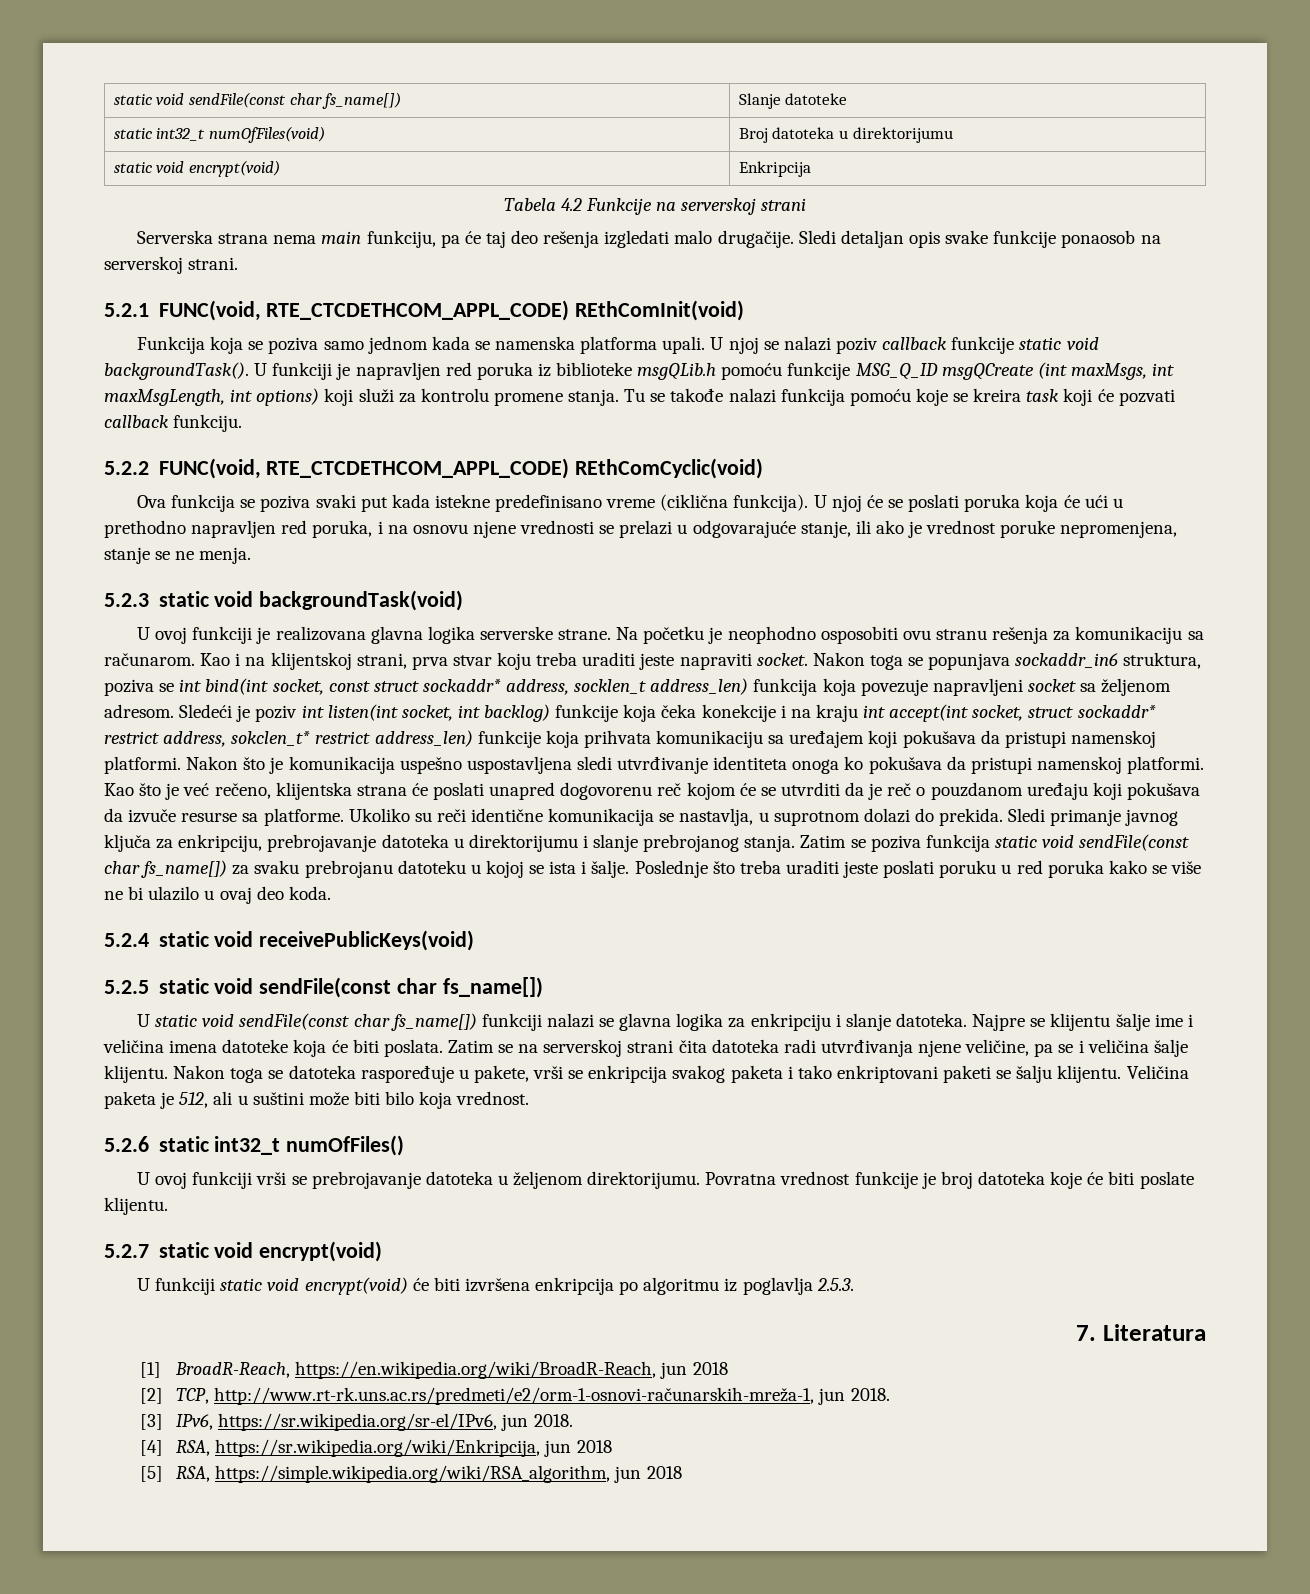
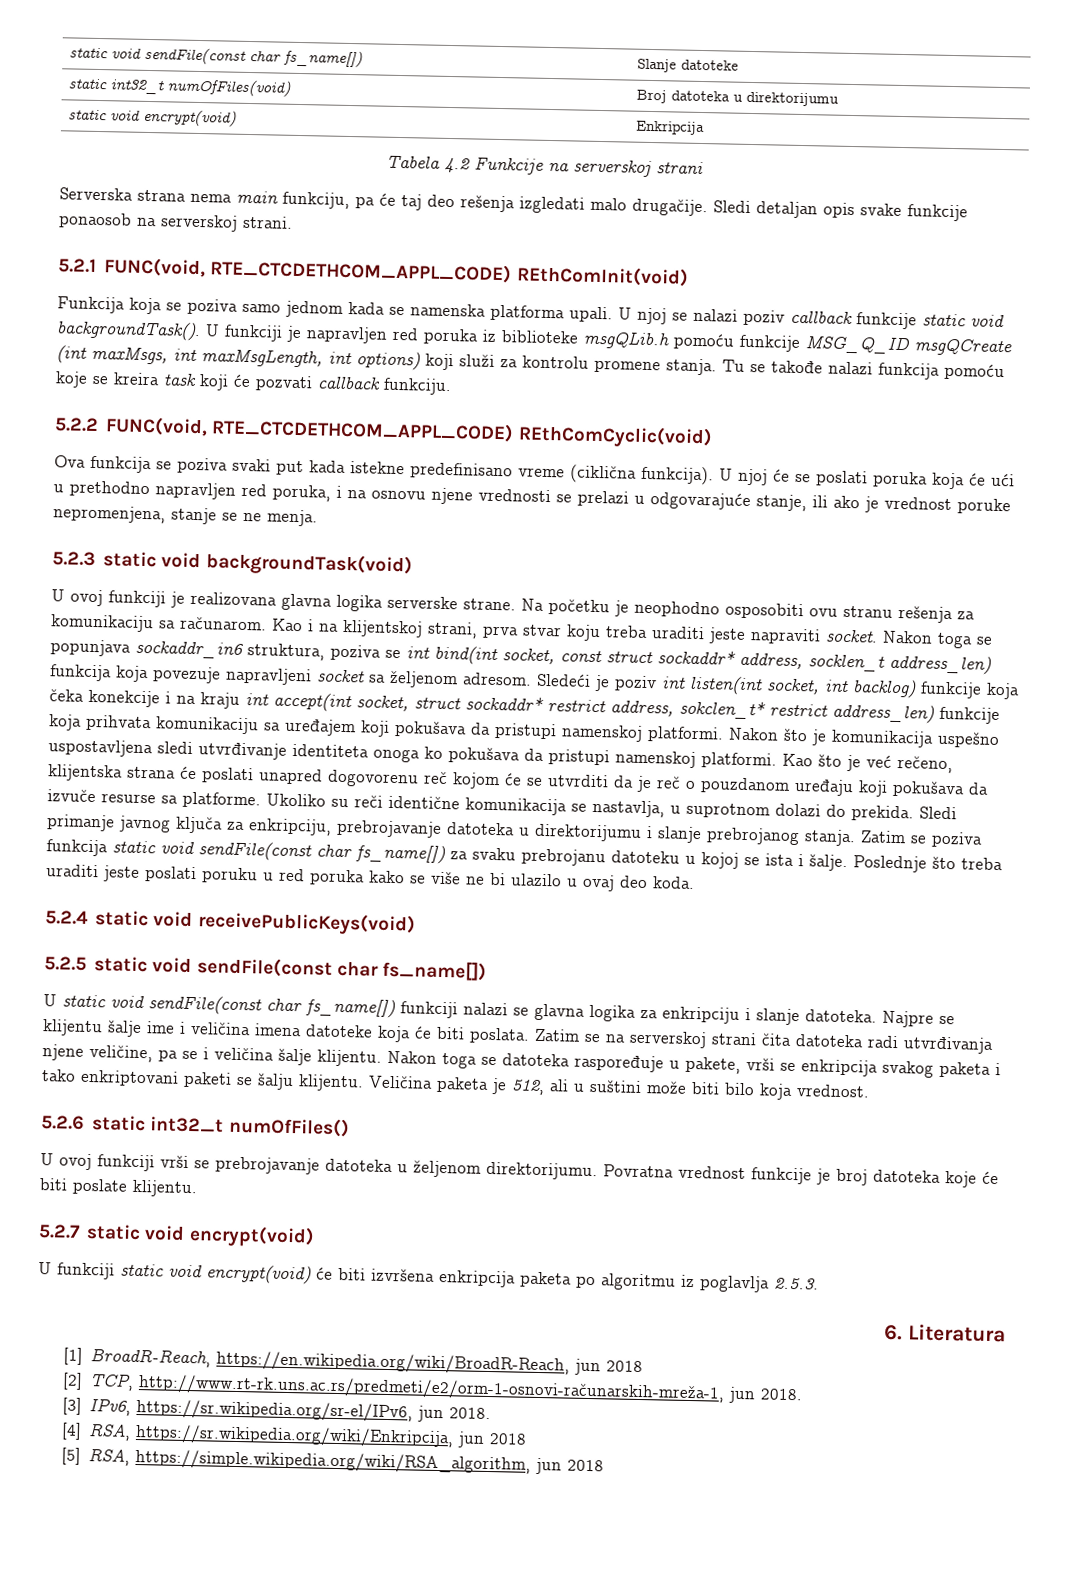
- U funkciji static void encrypt(void) će biti izvršena enkripcija po algoritmu iz poglavlja 2.5.3.
+ U funkciji static void encrypt(void) će biti izvršena enkripcija paketa po algoritmu iz poglavlja 2.5.3.
- 7. Literatura
+ 6. Literatura

